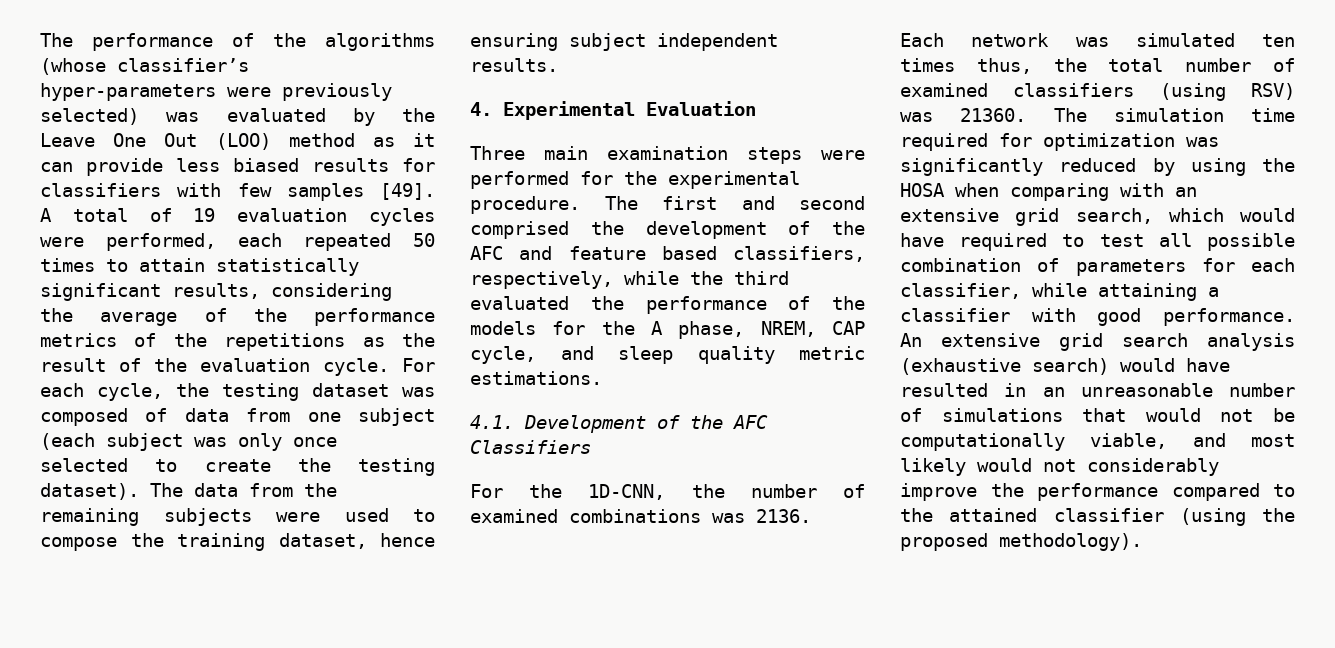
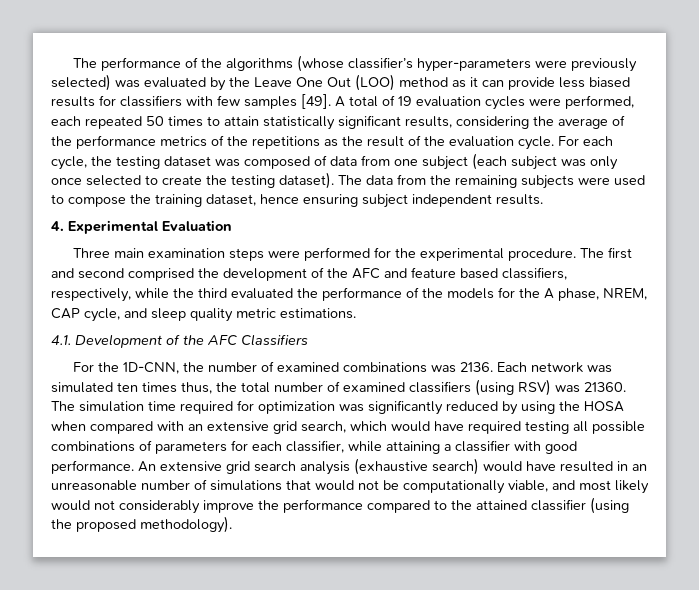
- The simulation time required for optimization was significantly reduced by using the HOSA when comparing with an extensive grid search, which would have required to test all possible combination of parameters for each classifier, while attaining a classifier with good performance.
+ The simulation time required for optimization was significantly reduced by using the HOSA when compared with an extensive grid search, which would have required testing all possible combinations of parameters for each classifier, while attaining a classifier with good performance.

